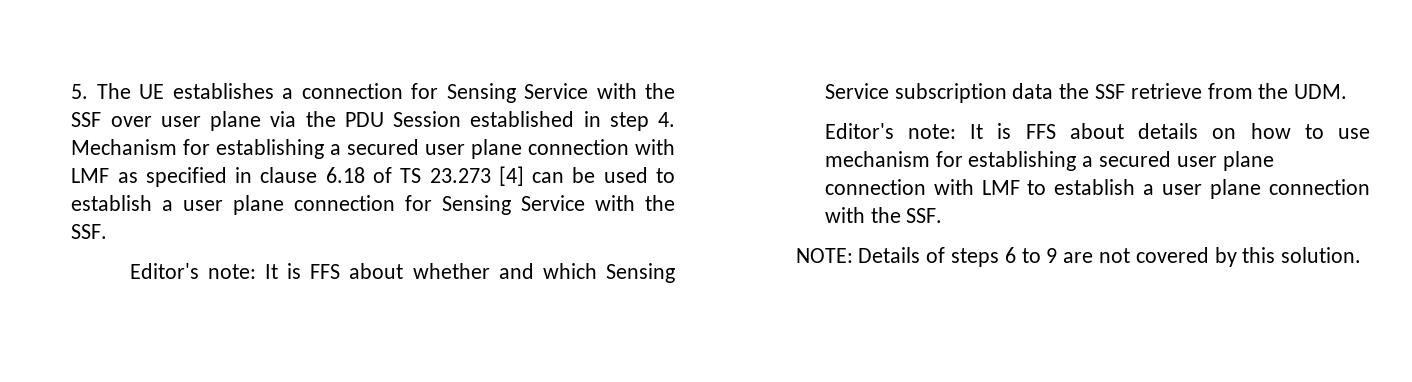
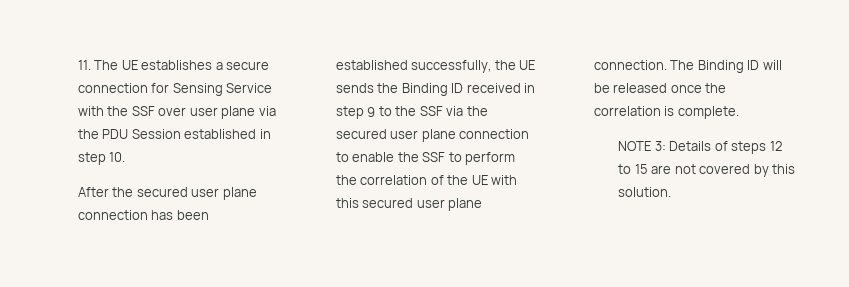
- 5. The UE establishes a connection for Sensing Service with the SSF over user plane via the PDU Session established in step 4. Mechanism for establishing a secured user plane connection with LMF as specified in clause 6.18 of TS 23.273 [4] can be used to establish a user plane connection for Sensing Service with the SSF.
- Editor's note: It is FFS about whether and which Sensing Service subscription data the SSF retrieve from the UDM.
- Editor's note: It is FFS about details on how to use mechanism for establishing a secured user plane connection with LMF to establish a user plane connection with the SSF.
- NOTE: Details of steps 6 to 9 are not covered by this solution.
+ 11. The UE establishes a secure connection for Sensing Service with the SSF over user plane via the PDU Session established in step 10.
+ After the secured user plane connection has been established successfully, the UE sends the Binding ID received in step 9 to the SSF via the secured user plane connection to enable the SSF to perform the correlation of the UE with this secured user plane connection. The Binding ID will be released once the correlation is complete.
+ NOTE 3: Details of steps 12 to 15 are not covered by this solution.

